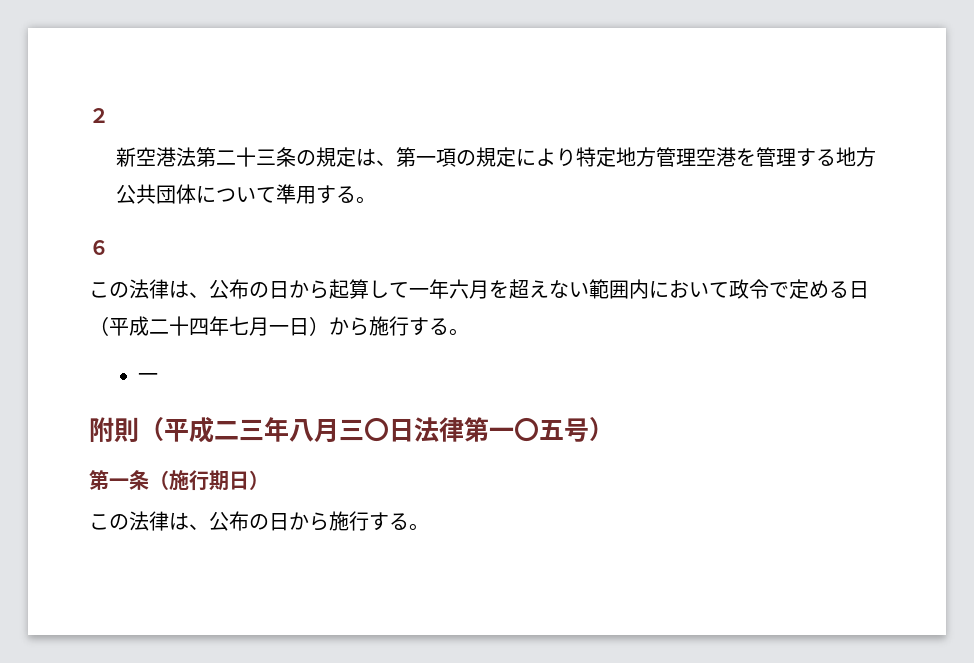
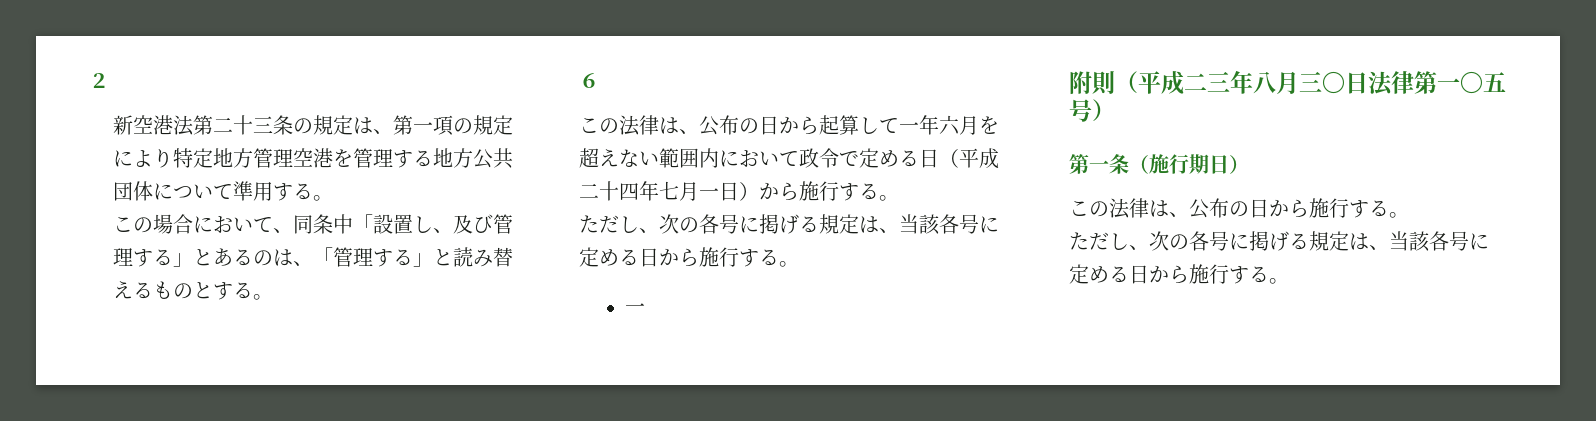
+ この場合において、同条中「設置し、及び管理する」とあるのは、「管理する」と読み替えるものとする。
  この法律は、公布の日から起算して一年六月を超えない範囲内において政令で定める日（平成二十四年七月一日）から施行する。
+ ただし、次の各号に掲げる規定は、当該各号に定める日から施行する。
  この法律は、公布の日から施行する。
+ ただし、次の各号に掲げる規定は、当該各号に定める日から施行する。

